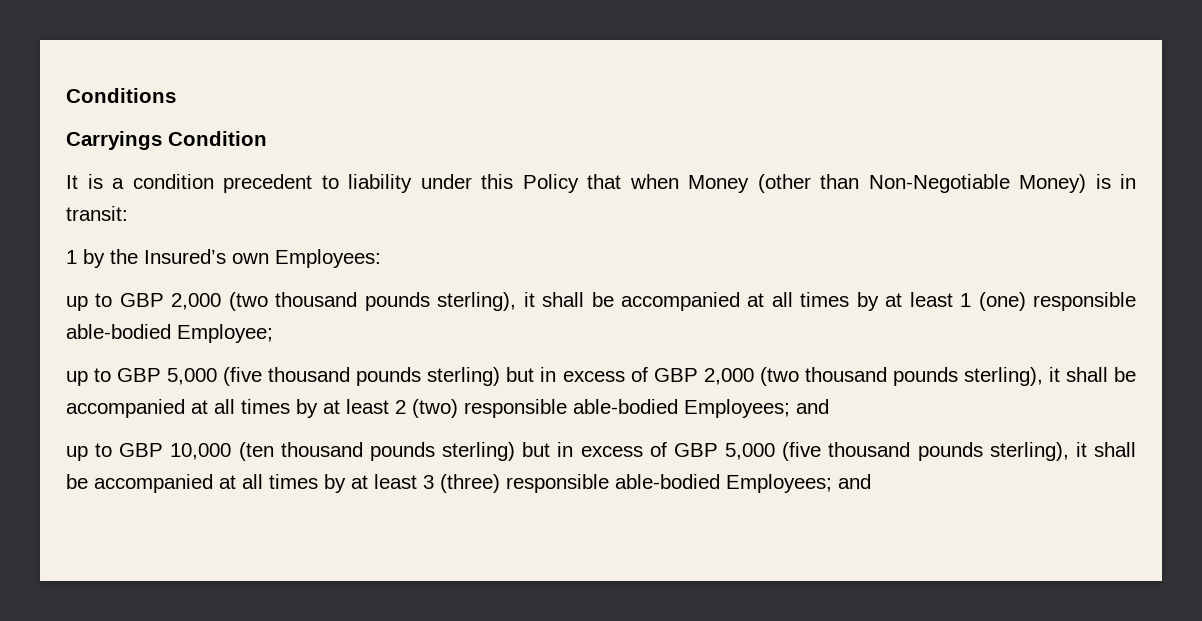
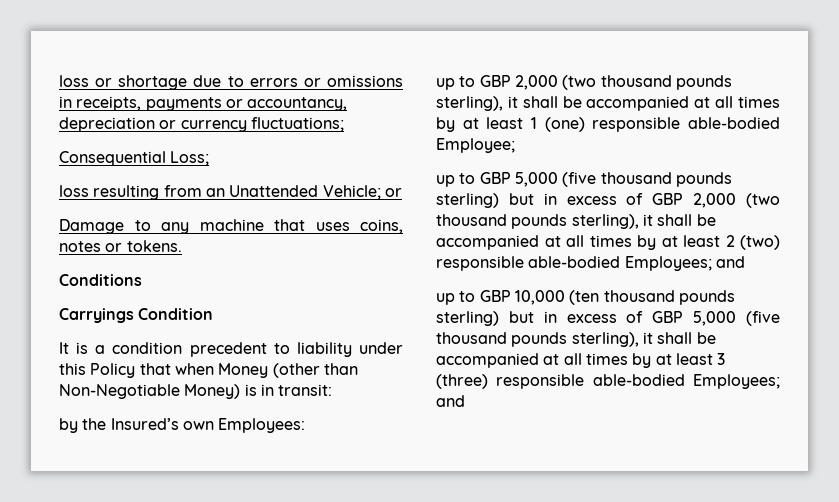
+ loss or shortage due to errors or omissions in receipts, payments or accountancy, depreciation or currency fluctuations;
+ Consequential Loss;
+ loss resulting from an Unattended Vehicle; or
+ Damage to any machine that uses coins, notes or tokens.
- 1 by the Insured’s own Employees:
+ by the Insured’s own Employees:

